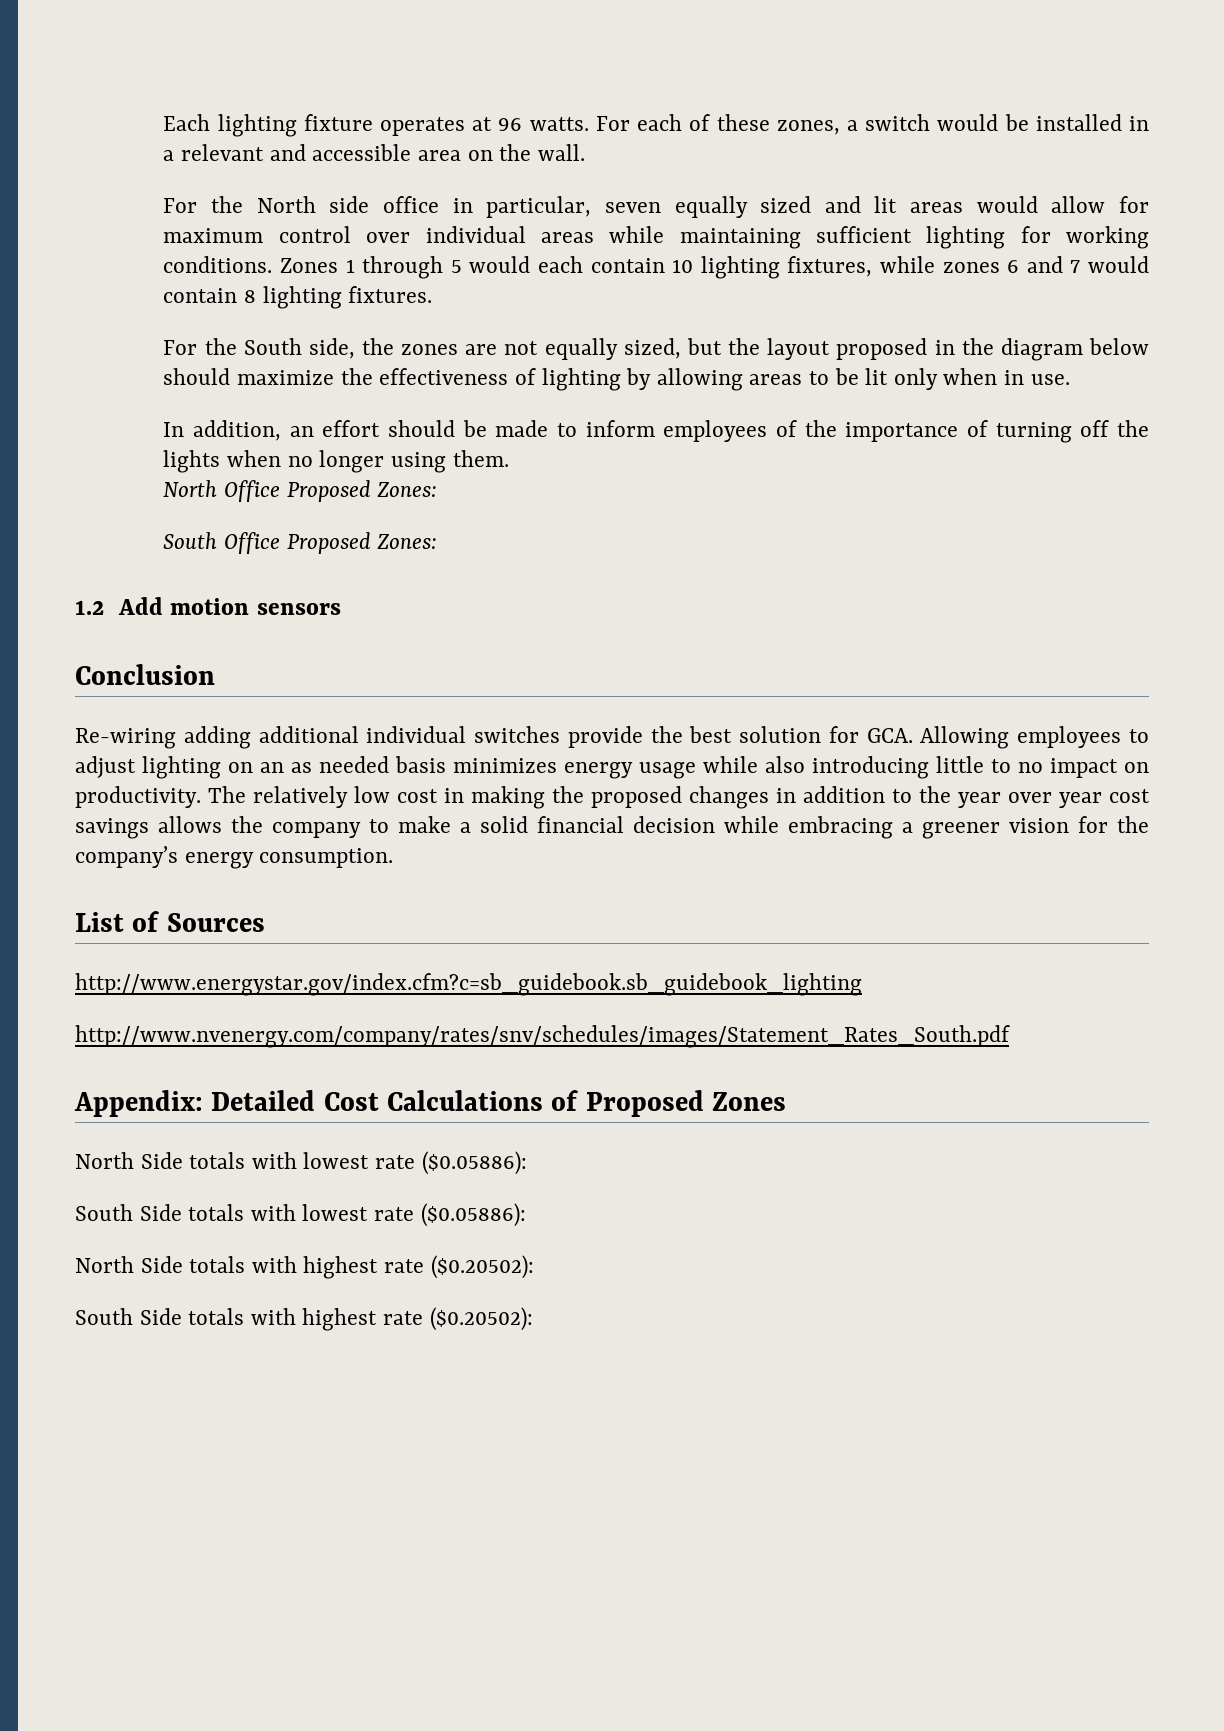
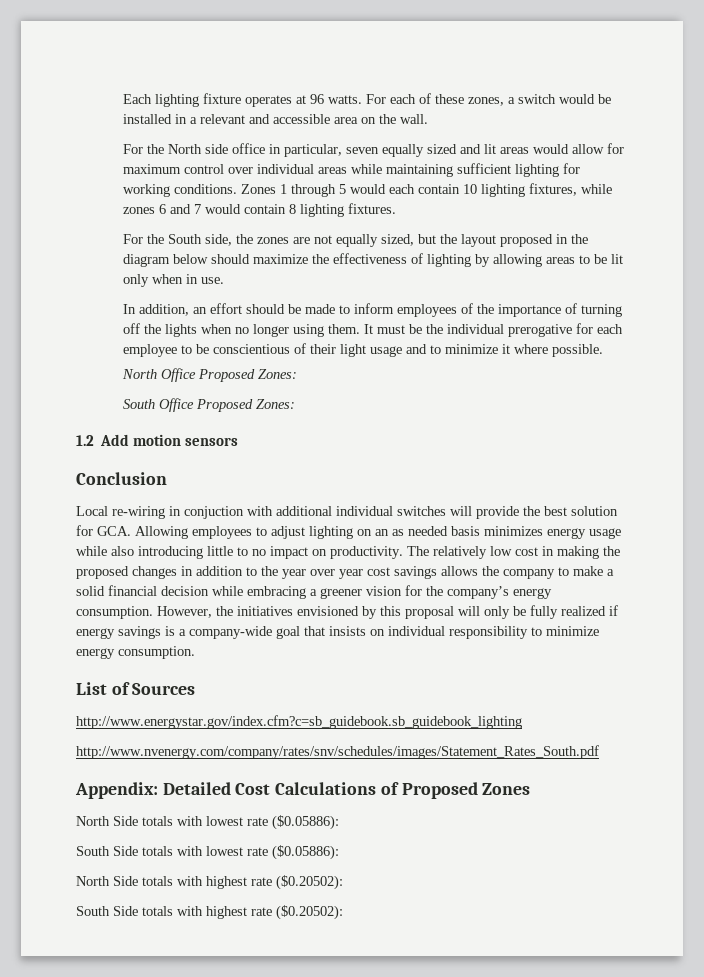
+ It must be the individual prerogative for each employee to be conscientious of their light usage and to minimize it where possible.
- Re-wiring adding additional individual switches provide the best solution for GCA. Allowing employees to adjust lighting on an as needed basis minimizes energy usage while also introducing little to no impact on productivity.
+ Local re-wiring in conjuction with additional individual switches will provide the best solution for GCA. Allowing employees to adjust lighting on an as needed basis minimizes energy usage while also introducing little to no impact on productivity.
+ However, the initiatives envisioned by this proposal will only be fully realized if energy savings is a company-wide goal that insists on individual responsibility to minimize energy consumption.

